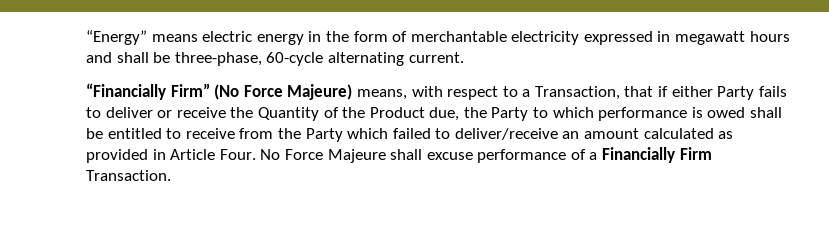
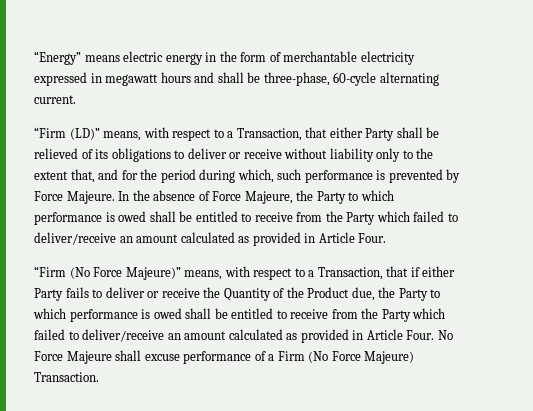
- “Financially Firm” (No Force Majeure) means, with respect to a Transaction, that if either Party fails to deliver or receive the Quantity of the Product due, the Party to which performance is owed shall be entitled to receive from the Party which failed to deliver/receive an amount calculated as provided in Article Four.
+ “Firm (LD)” means, with respect to a Transaction, that either Party shall be relieved of its obligations to deliver or receive without liability only to the extent that, and for the period during which, such performance is prevented by Force Majeure. In the absence of Force Majeure, the Party to which performance is owed shall be entitled to receive from the Party which failed to deliver/receive an amount calculated as provided in Article Four.
+ “Firm (No Force Majeure)” means, with respect to a Transaction, that if either Party fails to deliver or receive the Quantity of the Product due, the Party to which performance is owed shall be entitled to receive from the Party which failed to deliver/receive an amount calculated as provided in Article Four.
- No Force Majeure shall excuse performance of a Financially Firm Transaction.
+ No Force Majeure shall excuse performance of a Firm (No Force Majeure) Transaction.

